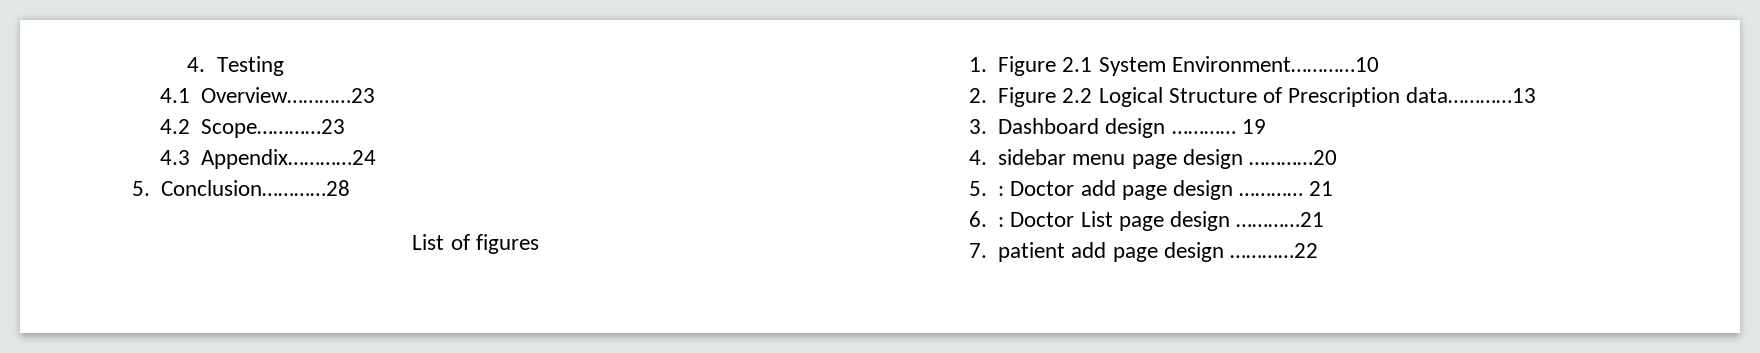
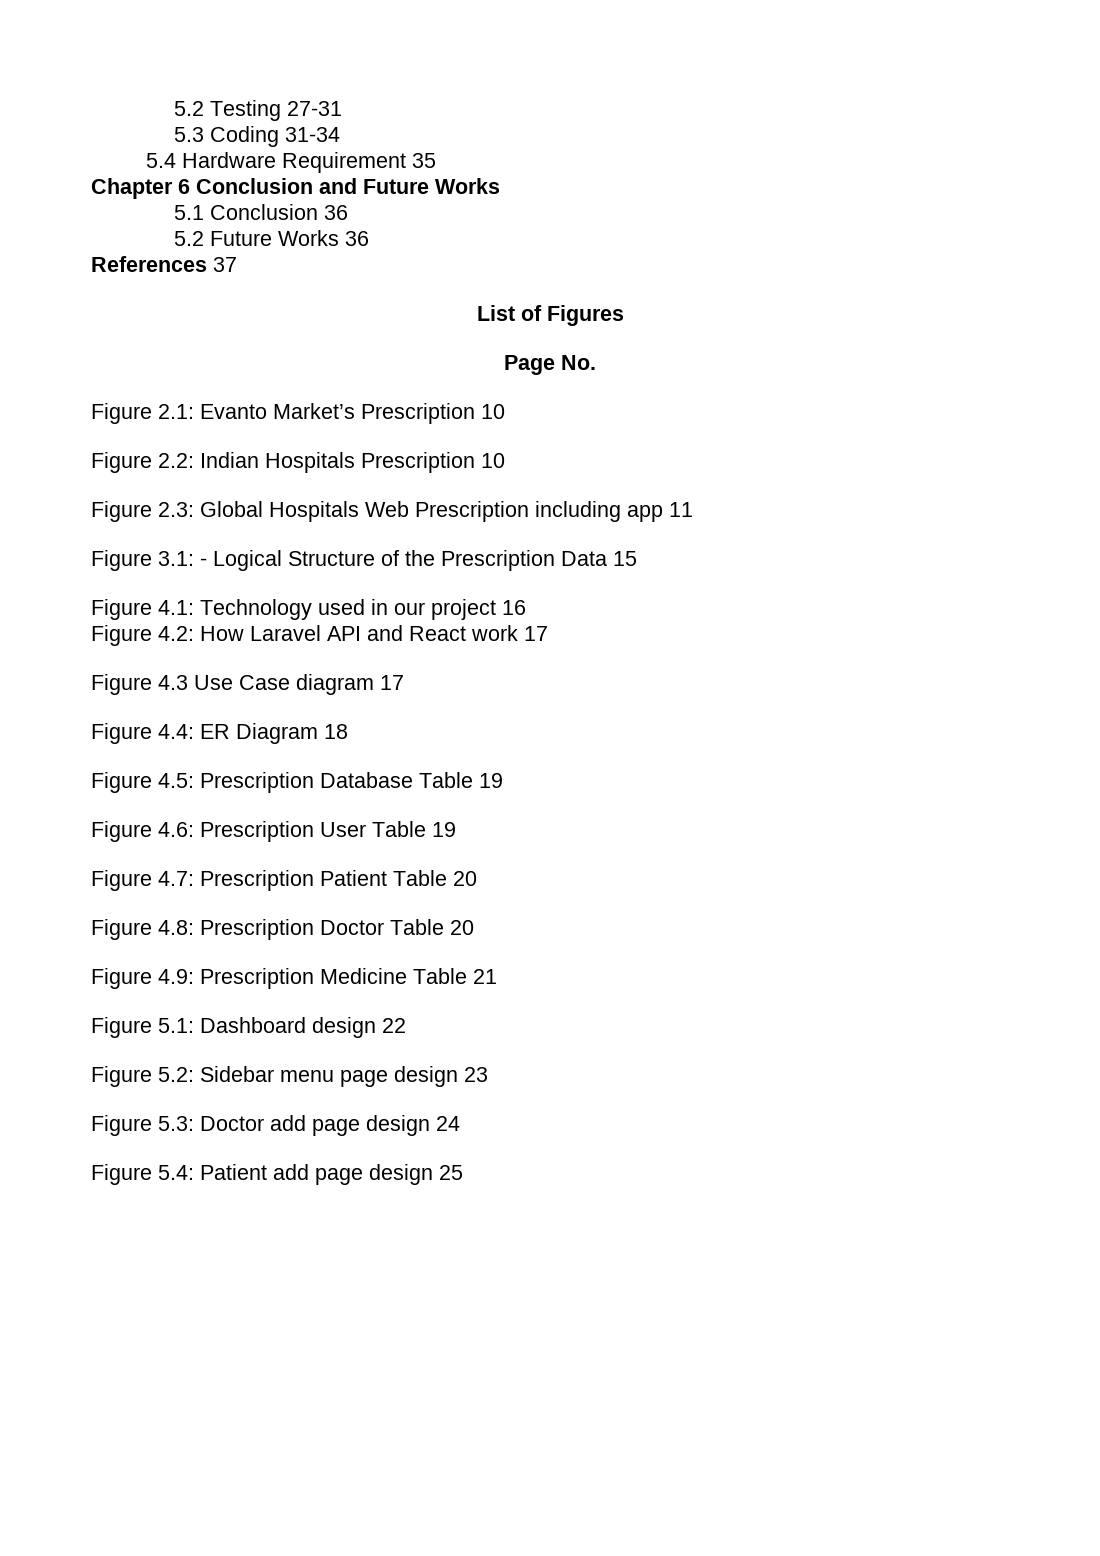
- 4. Testing
- 4.1 Overview…………23
- 4.2 Scope…………23
- 4.3 Appendix…………24
- 5. Conclusion…………28
- List of figures
- 1. Figure 2.1 System Environment…………10
- 2. Figure 2.2 Logical Structure of Prescription data…………13
- 3. Dashboard design ………… 19
- 4. sidebar menu page design …………20
- 5. : Doctor add page design ………… 21
- 6. : Doctor List page design …………21
- 7. patient add page design …………22
+ 5.2 Testing 27-31
+ 5.3 Coding 31-34
+ 5.4 Hardware Requirement 35
+ Chapter 6 Conclusion and Future Works
+ 5.1 Conclusion 36
+ 5.2 Future Works 36
+ References 37
+ List of Figures
+ Page No.
+ Figure 2.1: Evanto Market’s Prescription 10
+ Figure 2.2: Indian Hospitals Prescription 10
+ Figure 2.3: Global Hospitals Web Prescription including app 11
+ Figure 3.1: - Logical Structure of the Prescription Data 15
+ Figure 4.1: Technology used in our project 16
+ Figure 4.2: How Laravel API and React work 17
+ Figure 4.3 Use Case diagram 17
+ Figure 4.4: ER Diagram 18
+ Figure 4.5: Prescription Database Table 19
+ Figure 4.6: Prescription User Table 19
+ Figure 4.7: Prescription Patient Table 20
+ Figure 4.8: Prescription Doctor Table 20
+ Figure 4.9: Prescription Medicine Table 21
+ Figure 5.1: Dashboard design 22
+ Figure 5.2: Sidebar menu page design 23
+ Figure 5.3: Doctor add page design 24
+ Figure 5.4: Patient add page design 25

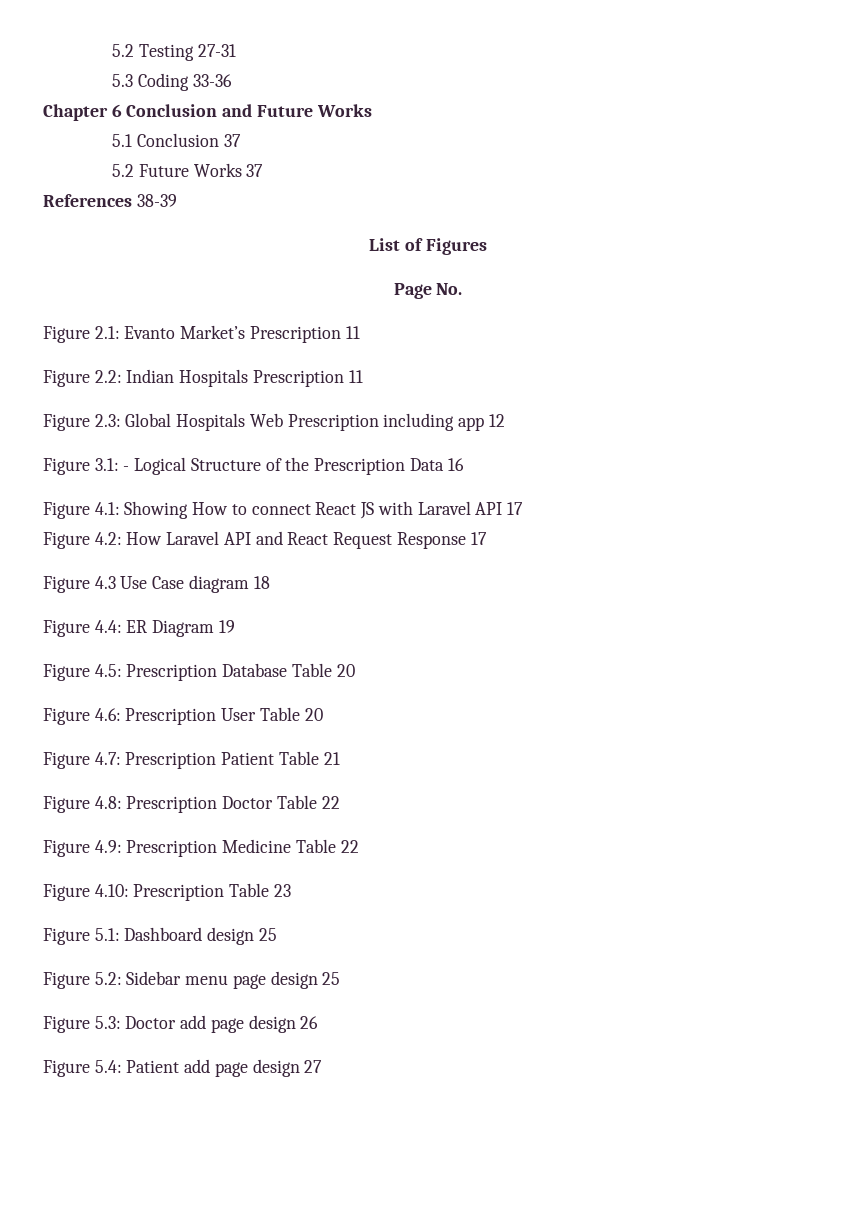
- 5.3 Coding 31-34
- 5.4 Hardware Requirement 35
+ 5.3 Coding 33-36
- 5.1 Conclusion 36
+ 5.1 Conclusion 37
- 5.2 Future Works 36
+ 5.2 Future Works 37
- References 37
+ References 38-39
- Figure 2.1: Evanto Market’s Prescription 10
+ Figure 2.1: Evanto Market’s Prescription 11
- Figure 2.2: Indian Hospitals Prescription 10
+ Figure 2.2: Indian Hospitals Prescription 11
- Figure 2.3: Global Hospitals Web Prescription including app 11
+ Figure 2.3: Global Hospitals Web Prescription including app 12
- Figure 3.1: - Logical Structure of the Prescription Data 15
+ Figure 3.1: - Logical Structure of the Prescription Data 16
- Figure 4.1: Technology used in our project 16
+ Figure 4.1: Showing How to connect React JS with Laravel API 17
- Figure 4.2: How Laravel API and React work 17
+ Figure 4.2: How Laravel API and React Request Response 17
- Figure 4.3 Use Case diagram 17
+ Figure 4.3 Use Case diagram 18
- Figure 4.4: ER Diagram 18
+ Figure 4.4: ER Diagram 19
- Figure 4.5: Prescription Database Table 19
+ Figure 4.5: Prescription Database Table 20
- Figure 4.6: Prescription User Table 19
+ Figure 4.6: Prescription User Table 20
- Figure 4.7: Prescription Patient Table 20
+ Figure 4.7: Prescription Patient Table 21
- Figure 4.8: Prescription Doctor Table 20
+ Figure 4.8: Prescription Doctor Table 22
- Figure 4.9: Prescription Medicine Table 21
+ Figure 4.9: Prescription Medicine Table 22
+ Figure 4.10: Prescription Table 23
- Figure 5.1: Dashboard design 22
+ Figure 5.1: Dashboard design 25
- Figure 5.2: Sidebar menu page design 23
+ Figure 5.2: Sidebar menu page design 25
- Figure 5.3: Doctor add page design 24
+ Figure 5.3: Doctor add page design 26
- Figure 5.4: Patient add page design 25
+ Figure 5.4: Patient add page design 27

